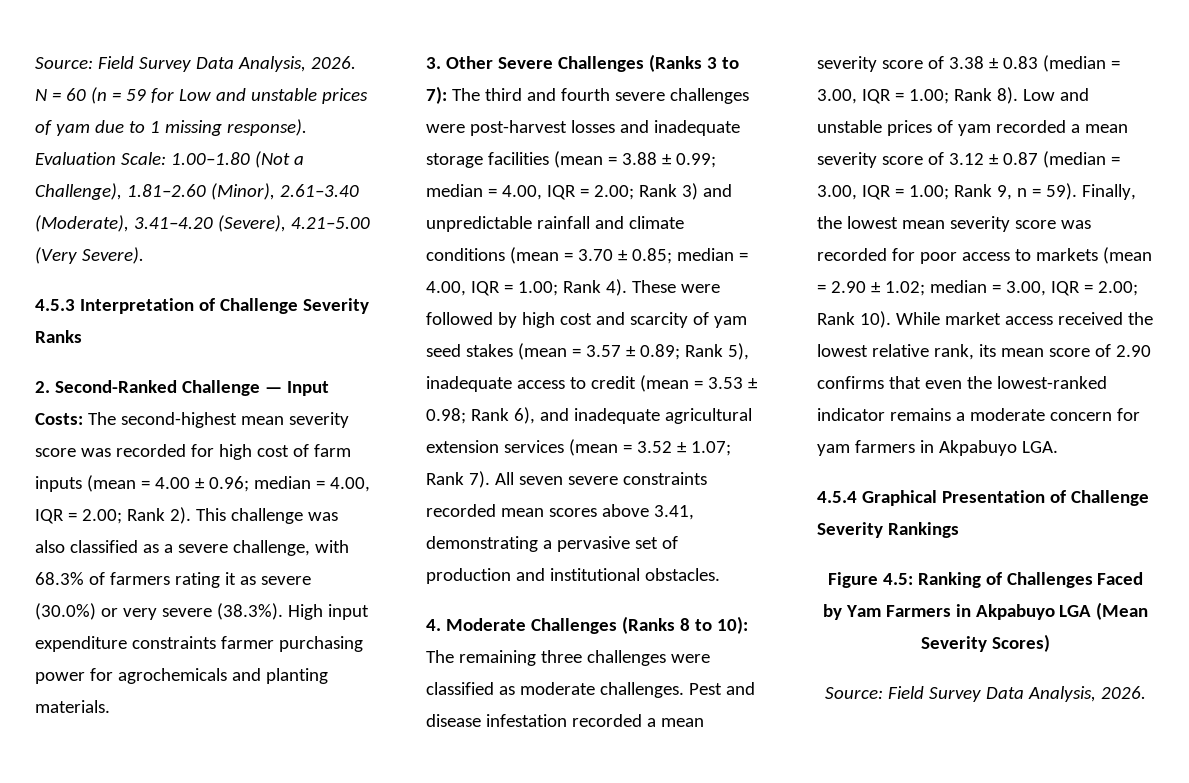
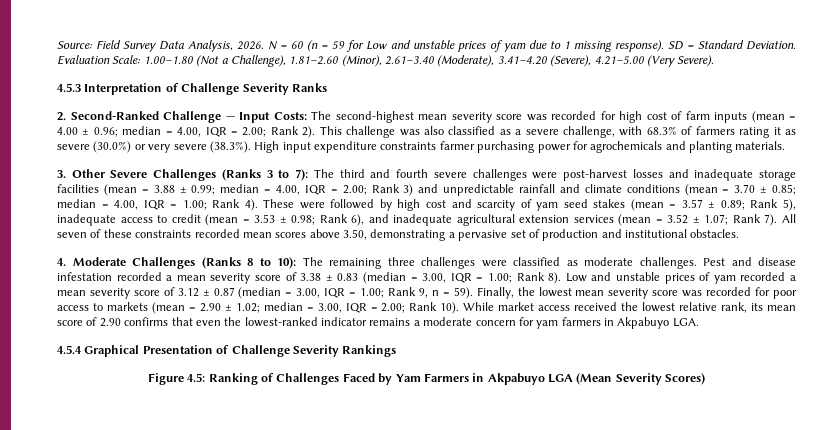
+ SD = Standard Deviation.
- All seven severe constraints recorded mean scores above 3.41, demonstrating a pervasive set of production and institutional obstacles.
+ All seven of these constraints recorded mean scores above 3.50, demonstrating a pervasive set of production and institutional obstacles.
  Figure 4.5: Ranking of Challenges Faced by Yam Farmers in Akpabuyo LGA (Mean Severity Scores)
- Source: Field Survey Data Analysis, 2026.

